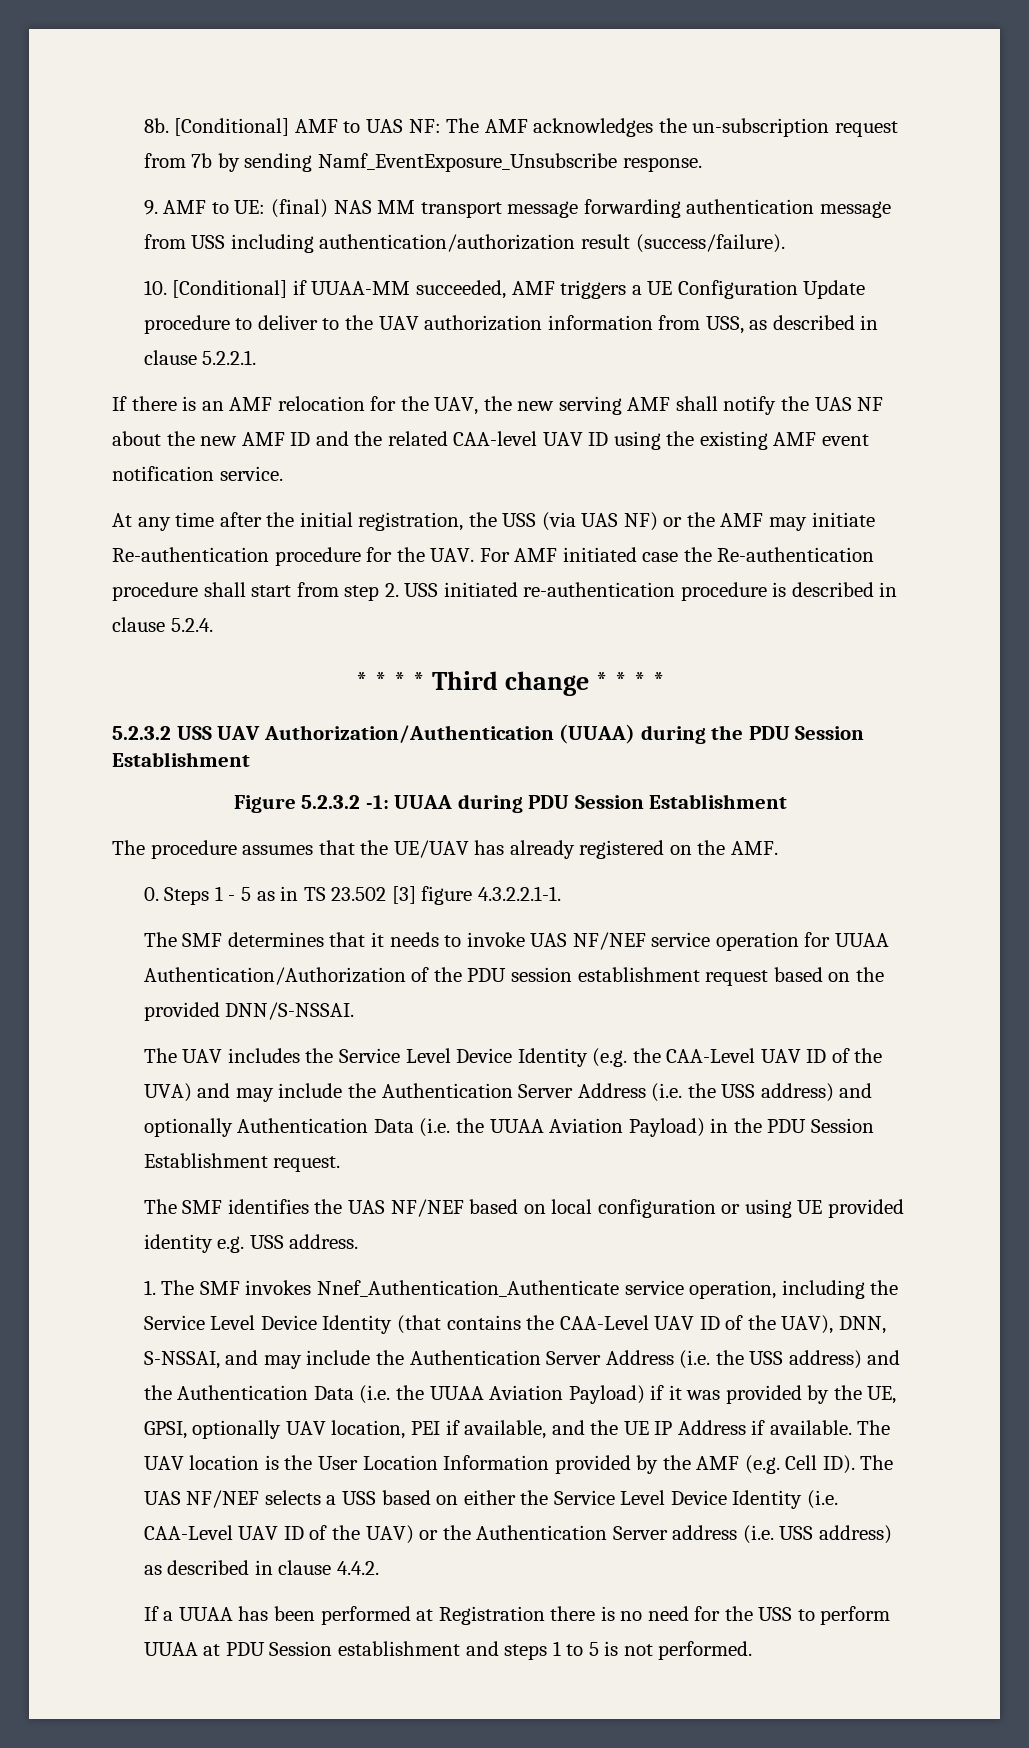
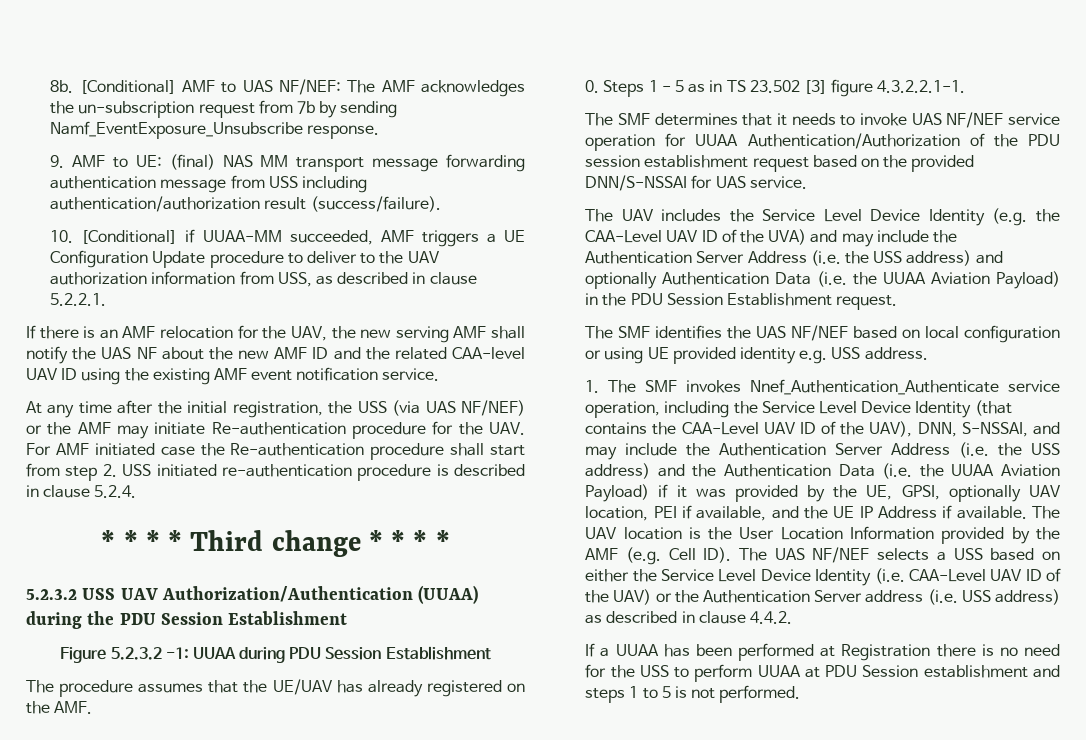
- [Conditional] AMF to UAS NF: The AMF acknowledges the un-subscription request from 7b by sending Namf_EventExposure_Unsubscribe response.
+ [Conditional] AMF to UAS NF/NEF: The AMF acknowledges the un-subscription request from 7b by sending Namf_EventExposure_Unsubscribe response.
- At any time after the initial registration, the USS (via UAS NF) or the AMF may initiate Re-authentication procedure for the UAV. For AMF initiated case the Re-authentication procedure shall start from step 2. USS initiated re-authentication procedure is described in clause 5.2.4.
+ At any time after the initial registration, the USS (via UAS NF/NEF) or the AMF may initiate Re-authentication procedure for the UAV. For AMF initiated case the Re-authentication procedure shall start from step 2. USS initiated re-authentication procedure is described in clause 5.2.4.
- The SMF determines that it needs to invoke UAS NF/NEF service operation for UUAA Authentication/Authorization of the PDU session establishment request based on the provided DNN/S-NSSAI.
+ The SMF determines that it needs to invoke UAS NF/NEF service operation for UUAA Authentication/Authorization of the PDU session establishment request based on the provided DNN/S-NSSAI for UAS service.

